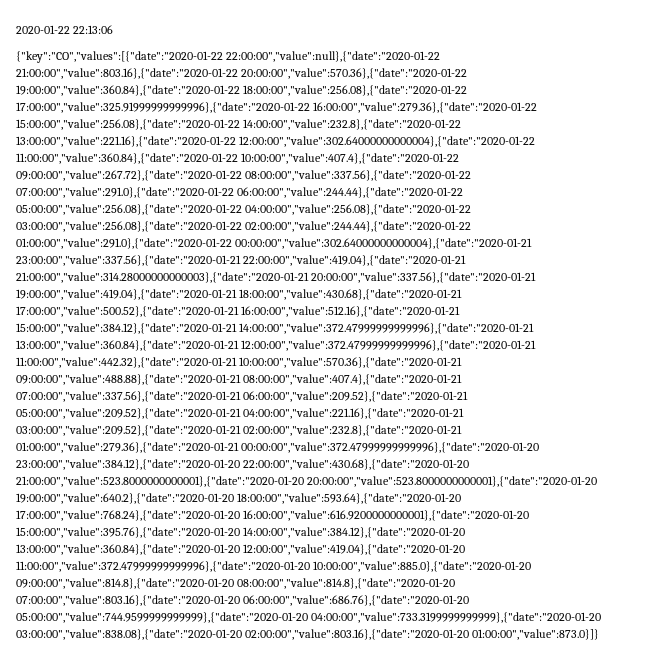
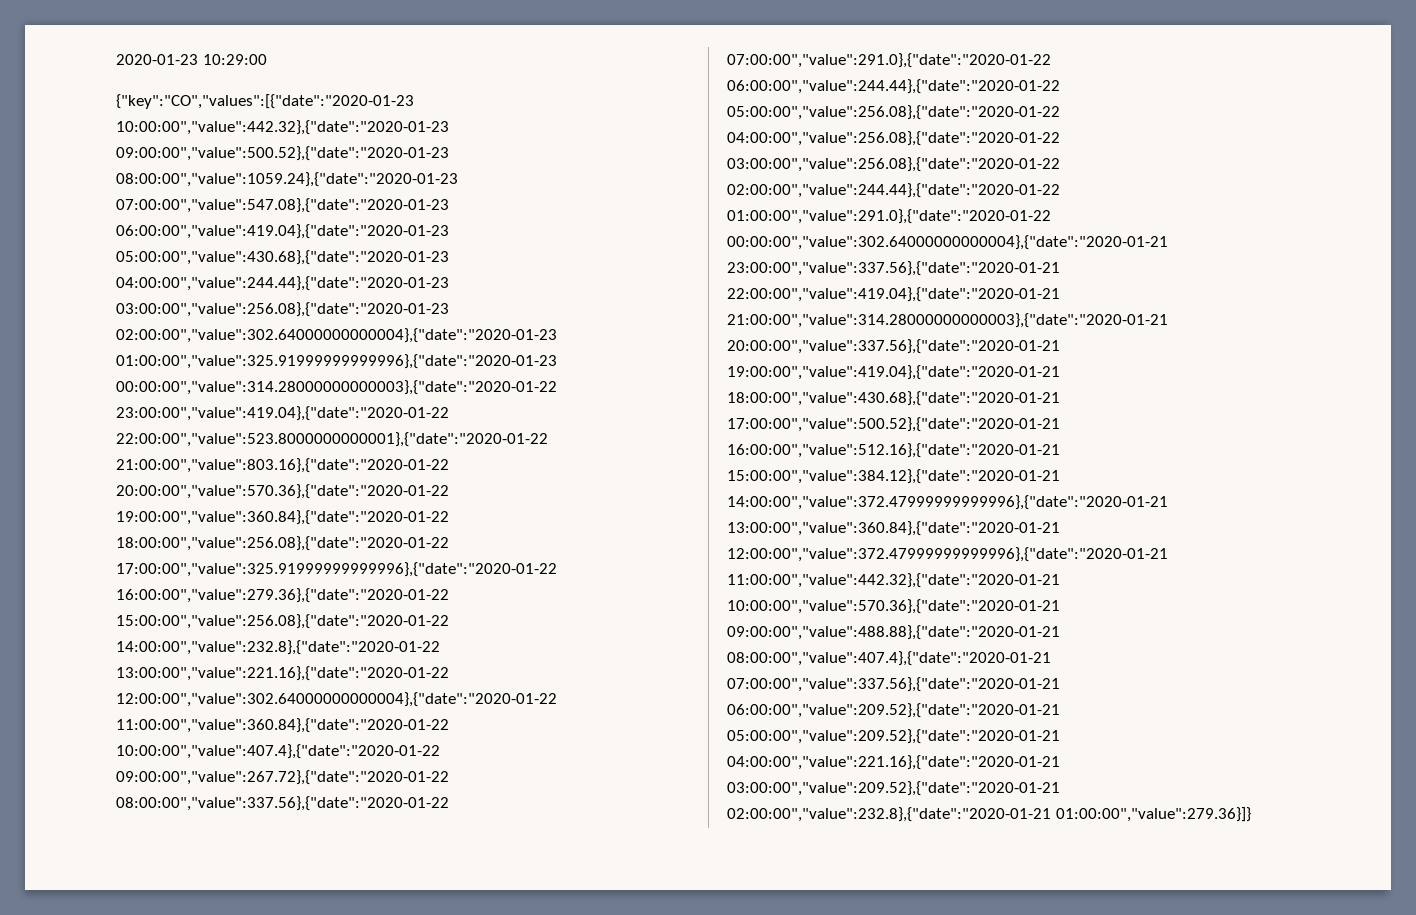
- 2020-01-22 22:13:06
- {"key":"CO","values":[{"date":"2020-01-22 22:00:00","value":null},{"date":"2020-01-22 21:00:00","value":803.16},{"date":"2020-01-22 20:00:00","value":570.36},{"date":"2020-01-22 19:00:00","value":360.84},{"date":"2020-01-22 18:00:00","value":256.08},{"date":"2020-01-22 17:00:00","value":325.91999999999996},{"date":"2020-01-22 16:00:00","value":279.36},{"date":"2020-01-22 15:00:00","value":256.08},{"date":"2020-01-22 14:00:00","value":232.8},{"date":"2020-01-22 13:00:00","value":221.16},{"date":"2020-01-22 12:00:00","value":302.64000000000004},{"date":"2020-01-22 11:00:00","value":360.84},{"date":"2020-01-22 10:00:00","value":407.4},{"date":"2020-01-22 09:00:00","value":267.72},{"date":"2020-01-22 08:00:00","value":337.56},{"date":"2020-01-22 07:00:00","value":291.0},{"date":"2020-01-22 06:00:00","value":244.44},{"date":"2020-01-22 05:00:00","value":256.08},{"date":"2020-01-22 04:00:00","value":256.08},{"date":"2020-01-22 03:00:00","value":256.08},{"date":"2020-01-22 02:00:00","value":244.44},{"date":"2020-01-22 01:00:00","value":291.0},{"date":"2020-01-22 00:00:00","value":302.64000000000004},{"date":"2020-01-21 23:00:00","value":337.56},{"date":"2020-01-21 22:00:00","value":419.04},{"date":"2020-01-21 21:00:00","value":314.28000000000003},{"date":"2020-01-21 20:00:00","value":337.56},{"date":"2020-01-21 19:00:00","value":419.04},{"date":"2020-01-21 18:00:00","value":430.68},{"date":"2020-01-21 17:00:00","value":500.52},{"date":"2020-01-21 16:00:00","value":512.16},{"date":"2020-01-21 15:00:00","value":384.12},{"date":"2020-01-21 14:00:00","value":372.47999999999996},{"date":"2020-01-21 13:00:00","value":360.84},{"date":"2020-01-21 12:00:00","value":372.47999999999996},{"date":"2020-01-21 11:00:00","value":442.32},{"date":"2020-01-21 10:00:00","value":570.36},{"date":"2020-01-21 09:00:00","value":488.88},{"date":"2020-01-21 08:00:00","value":407.4},{"date":"2020-01-21 07:00:00","value":337.56},{"date":"2020-01-21 06:00:00","value":209.52},{"date":"2020-01-21 05:00:00","value":209.52},{"date":"2020-01-21 04:00:00","value":221.16},{"date":"2020-01-21 03:00:00","value":209.52},{"date":"2020-01-21 02:00:00","value":232.8},{"date":"2020-01-21 01:00:00","value":279.36},{"date":"2020-01-21 00:00:00","value":372.47999999999996},{"date":"2020-01-20 23:00:00","value":384.12},{"date":"2020-01-20 22:00:00","value":430.68},{"date":"2020-01-20 21:00:00","value":523.8000000000001},{"date":"2020-01-20 20:00:00","value":523.8000000000001},{"date":"2020-01-20 19:00:00","value":640.2},{"date":"2020-01-20 18:00:00","value":593.64},{"date":"2020-01-20 17:00:00","value":768.24},{"date":"2020-01-20 16:00:00","value":616.9200000000001},{"date":"2020-01-20 15:00:00","value":395.76},{"date":"2020-01-20 14:00:00","value":384.12},{"date":"2020-01-20 13:00:00","value":360.84},{"date":"2020-01-20 12:00:00","value":419.04},{"date":"2020-01-20 11:00:00","value":372.47999999999996},{"date":"2020-01-20 10:00:00","value":885.0},{"date":"2020-01-20 09:00:00","value":814.8},{"date":"2020-01-20 08:00:00","value":814.8},{"date":"2020-01-20 07:00:00","value":803.16},{"date":"2020-01-20 06:00:00","value":686.76},{"date":"2020-01-20 05:00:00","value":744.9599999999999},{"date":"2020-01-20 04:00:00","value":733.3199999999999},{"date":"2020-01-20 03:00:00","value":838.08},{"date":"2020-01-20 02:00:00","value":803.16},{"date":"2020-01-20 01:00:00","value":873.0}]}
+ 2020-01-23 10:29:00
+ {"key":"CO","values":[{"date":"2020-01-23 10:00:00","value":442.32},{"date":"2020-01-23 09:00:00","value":500.52},{"date":"2020-01-23 08:00:00","value":1059.24},{"date":"2020-01-23 07:00:00","value":547.08},{"date":"2020-01-23 06:00:00","value":419.04},{"date":"2020-01-23 05:00:00","value":430.68},{"date":"2020-01-23 04:00:00","value":244.44},{"date":"2020-01-23 03:00:00","value":256.08},{"date":"2020-01-23 02:00:00","value":302.64000000000004},{"date":"2020-01-23 01:00:00","value":325.91999999999996},{"date":"2020-01-23 00:00:00","value":314.28000000000003},{"date":"2020-01-22 23:00:00","value":419.04},{"date":"2020-01-22 22:00:00","value":523.8000000000001},{"date":"2020-01-22 21:00:00","value":803.16},{"date":"2020-01-22 20:00:00","value":570.36},{"date":"2020-01-22 19:00:00","value":360.84},{"date":"2020-01-22 18:00:00","value":256.08},{"date":"2020-01-22 17:00:00","value":325.91999999999996},{"date":"2020-01-22 16:00:00","value":279.36},{"date":"2020-01-22 15:00:00","value":256.08},{"date":"2020-01-22 14:00:00","value":232.8},{"date":"2020-01-22 13:00:00","value":221.16},{"date":"2020-01-22 12:00:00","value":302.64000000000004},{"date":"2020-01-22 11:00:00","value":360.84},{"date":"2020-01-22 10:00:00","value":407.4},{"date":"2020-01-22 09:00:00","value":267.72},{"date":"2020-01-22 08:00:00","value":337.56},{"date":"2020-01-22 07:00:00","value":291.0},{"date":"2020-01-22 06:00:00","value":244.44},{"date":"2020-01-22 05:00:00","value":256.08},{"date":"2020-01-22 04:00:00","value":256.08},{"date":"2020-01-22 03:00:00","value":256.08},{"date":"2020-01-22 02:00:00","value":244.44},{"date":"2020-01-22 01:00:00","value":291.0},{"date":"2020-01-22 00:00:00","value":302.64000000000004},{"date":"2020-01-21 23:00:00","value":337.56},{"date":"2020-01-21 22:00:00","value":419.04},{"date":"2020-01-21 21:00:00","value":314.28000000000003},{"date":"2020-01-21 20:00:00","value":337.56},{"date":"2020-01-21 19:00:00","value":419.04},{"date":"2020-01-21 18:00:00","value":430.68},{"date":"2020-01-21 17:00:00","value":500.52},{"date":"2020-01-21 16:00:00","value":512.16},{"date":"2020-01-21 15:00:00","value":384.12},{"date":"2020-01-21 14:00:00","value":372.47999999999996},{"date":"2020-01-21 13:00:00","value":360.84},{"date":"2020-01-21 12:00:00","value":372.47999999999996},{"date":"2020-01-21 11:00:00","value":442.32},{"date":"2020-01-21 10:00:00","value":570.36},{"date":"2020-01-21 09:00:00","value":488.88},{"date":"2020-01-21 08:00:00","value":407.4},{"date":"2020-01-21 07:00:00","value":337.56},{"date":"2020-01-21 06:00:00","value":209.52},{"date":"2020-01-21 05:00:00","value":209.52},{"date":"2020-01-21 04:00:00","value":221.16},{"date":"2020-01-21 03:00:00","value":209.52},{"date":"2020-01-21 02:00:00","value":232.8},{"date":"2020-01-21 01:00:00","value":279.36}]}

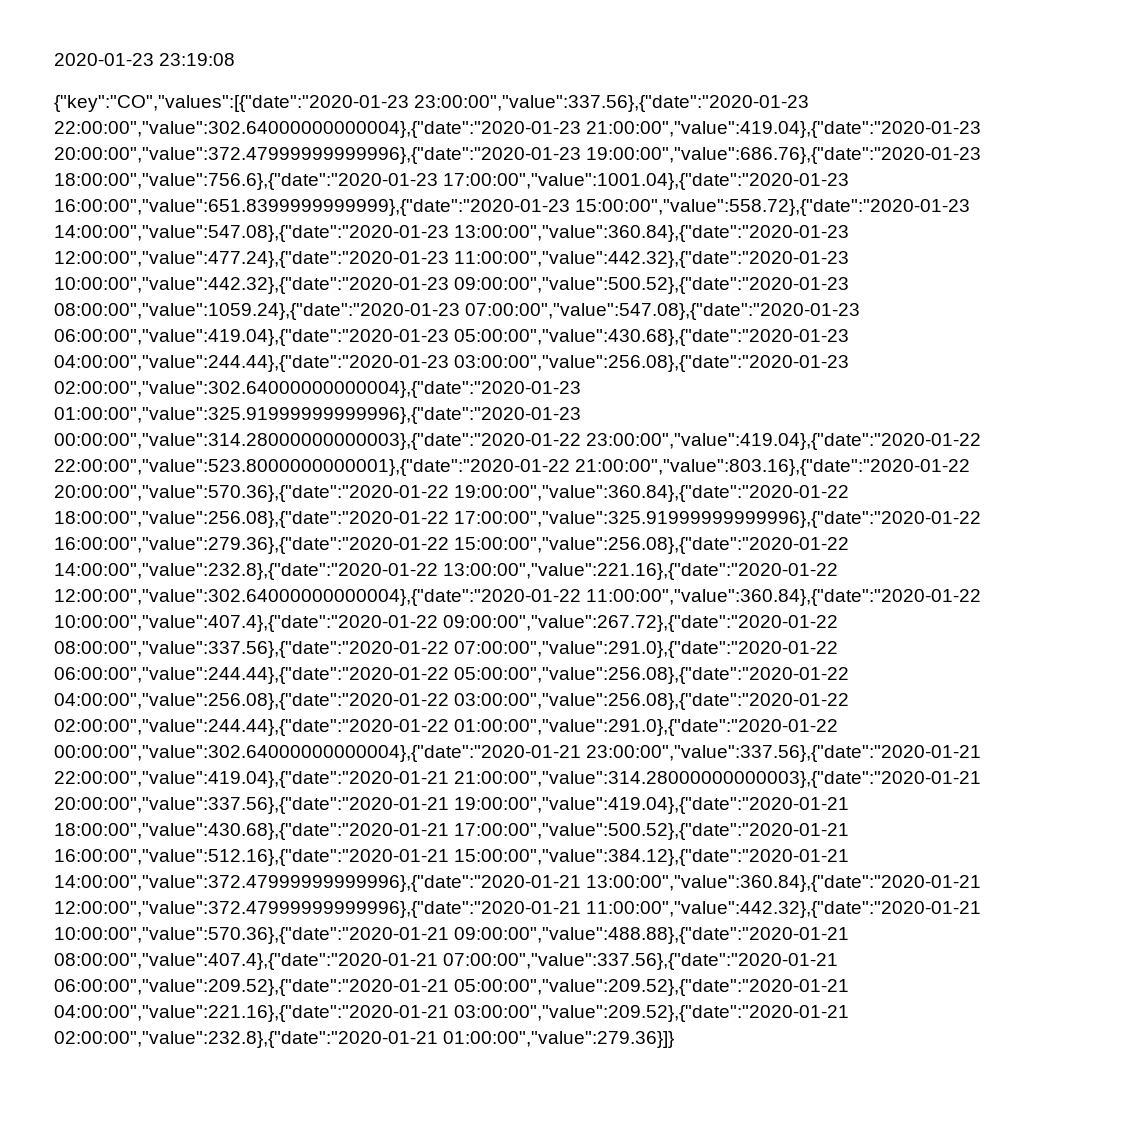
- 2020-01-23 10:29:00
+ 2020-01-23 23:19:08
- {"key":"CO","values":[{"date":"2020-01-23 10:00:00","value":442.32},{"date":"2020-01-23 09:00:00","value":500.52},{"date":"2020-01-23 08:00:00","value":1059.24},{"date":"2020-01-23 07:00:00","value":547.08},{"date":"2020-01-23 06:00:00","value":419.04},{"date":"2020-01-23 05:00:00","value":430.68},{"date":"2020-01-23 04:00:00","value":244.44},{"date":"2020-01-23 03:00:00","value":256.08},{"date":"2020-01-23 02:00:00","value":302.64000000000004},{"date":"2020-01-23 01:00:00","value":325.91999999999996},{"date":"2020-01-23 00:00:00","value":314.28000000000003},{"date":"2020-01-22 23:00:00","value":419.04},{"date":"2020-01-22 22:00:00","value":523.8000000000001},{"date":"2020-01-22 21:00:00","value":803.16},{"date":"2020-01-22 20:00:00","value":570.36},{"date":"2020-01-22 19:00:00","value":360.84},{"date":"2020-01-22 18:00:00","value":256.08},{"date":"2020-01-22 17:00:00","value":325.91999999999996},{"date":"2020-01-22 16:00:00","value":279.36},{"date":"2020-01-22 15:00:00","value":256.08},{"date":"2020-01-22 14:00:00","value":232.8},{"date":"2020-01-22 13:00:00","value":221.16},{"date":"2020-01-22 12:00:00","value":302.64000000000004},{"date":"2020-01-22 11:00:00","value":360.84},{"date":"2020-01-22 10:00:00","value":407.4},{"date":"2020-01-22 09:00:00","value":267.72},{"date":"2020-01-22 08:00:00","value":337.56},{"date":"2020-01-22 07:00:00","value":291.0},{"date":"2020-01-22 06:00:00","value":244.44},{"date":"2020-01-22 05:00:00","value":256.08},{"date":"2020-01-22 04:00:00","value":256.08},{"date":"2020-01-22 03:00:00","value":256.08},{"date":"2020-01-22 02:00:00","value":244.44},{"date":"2020-01-22 01:00:00","value":291.0},{"date":"2020-01-22 00:00:00","value":302.64000000000004},{"date":"2020-01-21 23:00:00","value":337.56},{"date":"2020-01-21 22:00:00","value":419.04},{"date":"2020-01-21 21:00:00","value":314.28000000000003},{"date":"2020-01-21 20:00:00","value":337.56},{"date":"2020-01-21 19:00:00","value":419.04},{"date":"2020-01-21 18:00:00","value":430.68},{"date":"2020-01-21 17:00:00","value":500.52},{"date":"2020-01-21 16:00:00","value":512.16},{"date":"2020-01-21 15:00:00","value":384.12},{"date":"2020-01-21 14:00:00","value":372.47999999999996},{"date":"2020-01-21 13:00:00","value":360.84},{"date":"2020-01-21 12:00:00","value":372.47999999999996},{"date":"2020-01-21 11:00:00","value":442.32},{"date":"2020-01-21 10:00:00","value":570.36},{"date":"2020-01-21 09:00:00","value":488.88},{"date":"2020-01-21 08:00:00","value":407.4},{"date":"2020-01-21 07:00:00","value":337.56},{"date":"2020-01-21 06:00:00","value":209.52},{"date":"2020-01-21 05:00:00","value":209.52},{"date":"2020-01-21 04:00:00","value":221.16},{"date":"2020-01-21 03:00:00","value":209.52},{"date":"2020-01-21 02:00:00","value":232.8},{"date":"2020-01-21 01:00:00","value":279.36}]}
+ {"key":"CO","values":[{"date":"2020-01-23 23:00:00","value":337.56},{"date":"2020-01-23 22:00:00","value":302.64000000000004},{"date":"2020-01-23 21:00:00","value":419.04},{"date":"2020-01-23 20:00:00","value":372.47999999999996},{"date":"2020-01-23 19:00:00","value":686.76},{"date":"2020-01-23 18:00:00","value":756.6},{"date":"2020-01-23 17:00:00","value":1001.04},{"date":"2020-01-23 16:00:00","value":651.8399999999999},{"date":"2020-01-23 15:00:00","value":558.72},{"date":"2020-01-23 14:00:00","value":547.08},{"date":"2020-01-23 13:00:00","value":360.84},{"date":"2020-01-23 12:00:00","value":477.24},{"date":"2020-01-23 11:00:00","value":442.32},{"date":"2020-01-23 10:00:00","value":442.32},{"date":"2020-01-23 09:00:00","value":500.52},{"date":"2020-01-23 08:00:00","value":1059.24},{"date":"2020-01-23 07:00:00","value":547.08},{"date":"2020-01-23 06:00:00","value":419.04},{"date":"2020-01-23 05:00:00","value":430.68},{"date":"2020-01-23 04:00:00","value":244.44},{"date":"2020-01-23 03:00:00","value":256.08},{"date":"2020-01-23 02:00:00","value":302.64000000000004},{"date":"2020-01-23 01:00:00","value":325.91999999999996},{"date":"2020-01-23 00:00:00","value":314.28000000000003},{"date":"2020-01-22 23:00:00","value":419.04},{"date":"2020-01-22 22:00:00","value":523.8000000000001},{"date":"2020-01-22 21:00:00","value":803.16},{"date":"2020-01-22 20:00:00","value":570.36},{"date":"2020-01-22 19:00:00","value":360.84},{"date":"2020-01-22 18:00:00","value":256.08},{"date":"2020-01-22 17:00:00","value":325.91999999999996},{"date":"2020-01-22 16:00:00","value":279.36},{"date":"2020-01-22 15:00:00","value":256.08},{"date":"2020-01-22 14:00:00","value":232.8},{"date":"2020-01-22 13:00:00","value":221.16},{"date":"2020-01-22 12:00:00","value":302.64000000000004},{"date":"2020-01-22 11:00:00","value":360.84},{"date":"2020-01-22 10:00:00","value":407.4},{"date":"2020-01-22 09:00:00","value":267.72},{"date":"2020-01-22 08:00:00","value":337.56},{"date":"2020-01-22 07:00:00","value":291.0},{"date":"2020-01-22 06:00:00","value":244.44},{"date":"2020-01-22 05:00:00","value":256.08},{"date":"2020-01-22 04:00:00","value":256.08},{"date":"2020-01-22 03:00:00","value":256.08},{"date":"2020-01-22 02:00:00","value":244.44},{"date":"2020-01-22 01:00:00","value":291.0},{"date":"2020-01-22 00:00:00","value":302.64000000000004},{"date":"2020-01-21 23:00:00","value":337.56},{"date":"2020-01-21 22:00:00","value":419.04},{"date":"2020-01-21 21:00:00","value":314.28000000000003},{"date":"2020-01-21 20:00:00","value":337.56},{"date":"2020-01-21 19:00:00","value":419.04},{"date":"2020-01-21 18:00:00","value":430.68},{"date":"2020-01-21 17:00:00","value":500.52},{"date":"2020-01-21 16:00:00","value":512.16},{"date":"2020-01-21 15:00:00","value":384.12},{"date":"2020-01-21 14:00:00","value":372.47999999999996},{"date":"2020-01-21 13:00:00","value":360.84},{"date":"2020-01-21 12:00:00","value":372.47999999999996},{"date":"2020-01-21 11:00:00","value":442.32},{"date":"2020-01-21 10:00:00","value":570.36},{"date":"2020-01-21 09:00:00","value":488.88},{"date":"2020-01-21 08:00:00","value":407.4},{"date":"2020-01-21 07:00:00","value":337.56},{"date":"2020-01-21 06:00:00","value":209.52},{"date":"2020-01-21 05:00:00","value":209.52},{"date":"2020-01-21 04:00:00","value":221.16},{"date":"2020-01-21 03:00:00","value":209.52},{"date":"2020-01-21 02:00:00","value":232.8},{"date":"2020-01-21 01:00:00","value":279.36}]}

